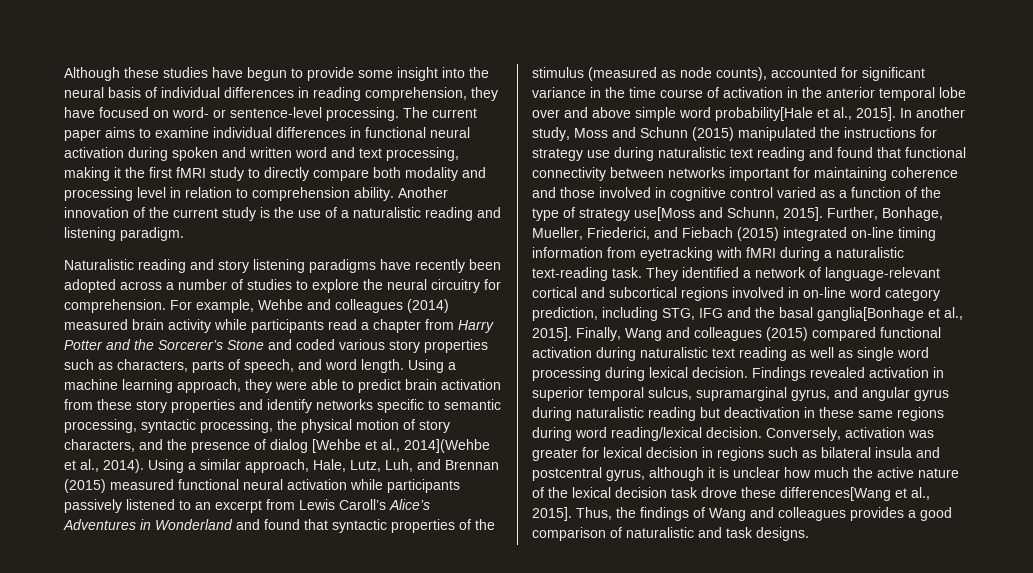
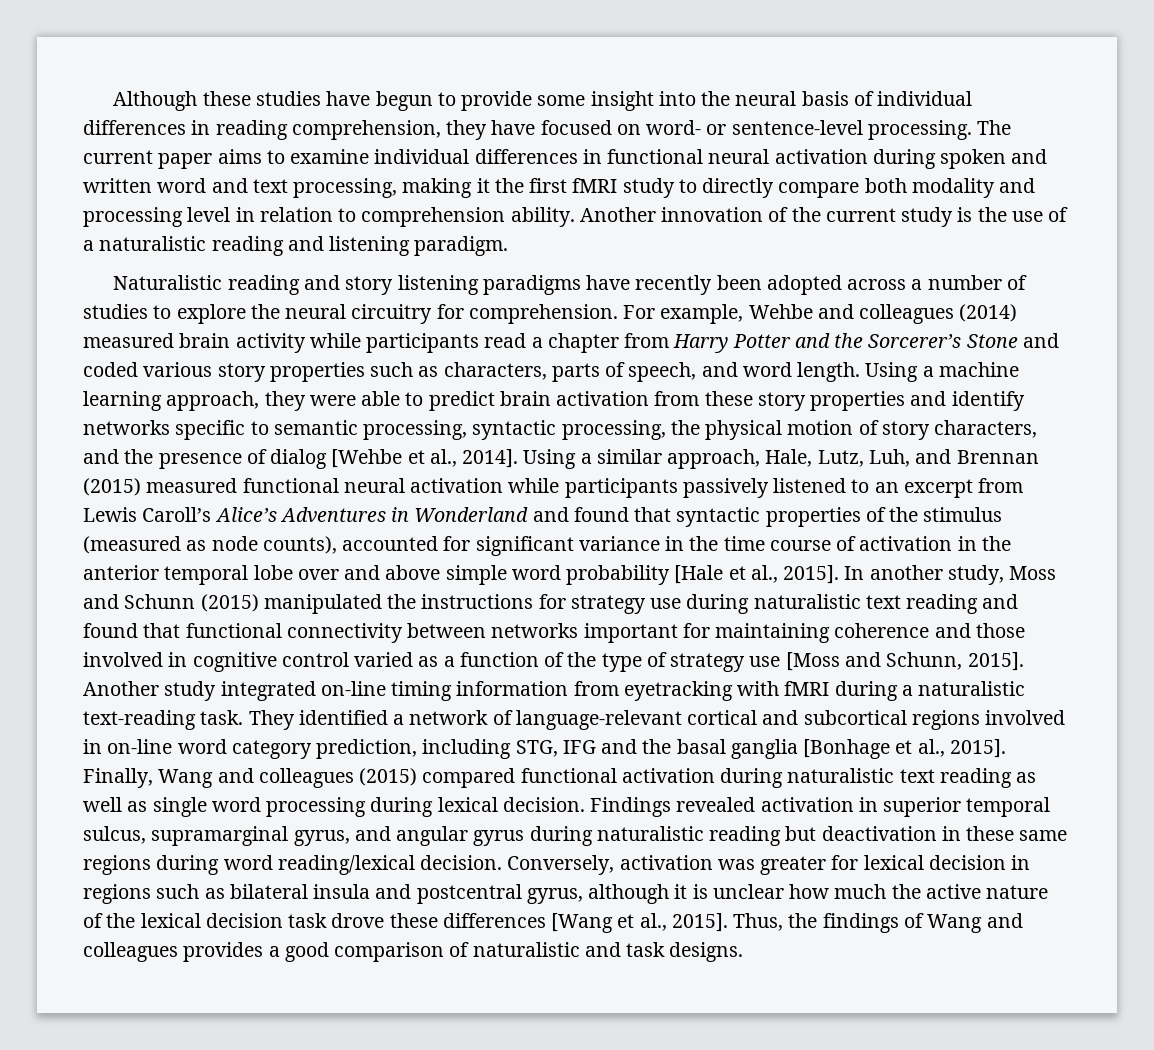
- Using a machine learning approach, they were able to predict brain activation from these story properties and identify networks specific to semantic processing, syntactic processing, the physical motion of story characters, and the presence of dialog [Wehbe et al., 2014](Wehbe et al., 2014).
+ Using a machine learning approach, they were able to predict brain activation from these story properties and identify networks specific to semantic processing, syntactic processing, the physical motion of story characters, and the presence of dialog [Wehbe et al., 2014].
- Using a similar approach, Hale, Lutz, Luh, and Brennan (2015) measured functional neural activation while participants passively listened to an excerpt from Lewis Caroll’s Alice’s Adventures in Wonderland and found that syntactic properties of the stimulus (measured as node counts), accounted for significant variance in the time course of activation in the anterior temporal lobe over and above simple word probability[Hale et al., 2015].
+ Using a similar approach, Hale, Lutz, Luh, and Brennan (2015) measured functional neural activation while participants passively listened to an excerpt from Lewis Caroll’s Alice’s Adventures in Wonderland and found that syntactic properties of the stimulus (measured as node counts), accounted for significant variance in the time course of activation in the anterior temporal lobe over and above simple word probability [Hale et al., 2015].
- In another study, Moss and Schunn (2015) manipulated the instructions for strategy use during naturalistic text reading and found that functional connectivity between networks important for maintaining coherence and those involved in cognitive control varied as a function of the type of strategy use[Moss and Schunn, 2015].
+ In another study, Moss and Schunn (2015) manipulated the instructions for strategy use during naturalistic text reading and found that functional connectivity between networks important for maintaining coherence and those involved in cognitive control varied as a function of the type of strategy use [Moss and Schunn, 2015].
- Further, Bonhage, Mueller, Friederici, and Fiebach (2015) integrated on-line timing information from eyetracking with fMRI during a naturalistic text-reading task.
+ Another study integrated on-line timing information from eyetracking with fMRI during a naturalistic text-reading task.
- They identified a network of language-relevant cortical and subcortical regions involved in on-line word category prediction, including STG, IFG and the basal ganglia[Bonhage et al., 2015].
+ They identified a network of language-relevant cortical and subcortical regions involved in on-line word category prediction, including STG, IFG and the basal ganglia [Bonhage et al., 2015].
- Conversely, activation was greater for lexical decision in regions such as bilateral insula and postcentral gyrus, although it is unclear how much the active nature of the lexical decision task drove these differences[Wang et al., 2015].
+ Conversely, activation was greater for lexical decision in regions such as bilateral insula and postcentral gyrus, although it is unclear how much the active nature of the lexical decision task drove these differences [Wang et al., 2015].

